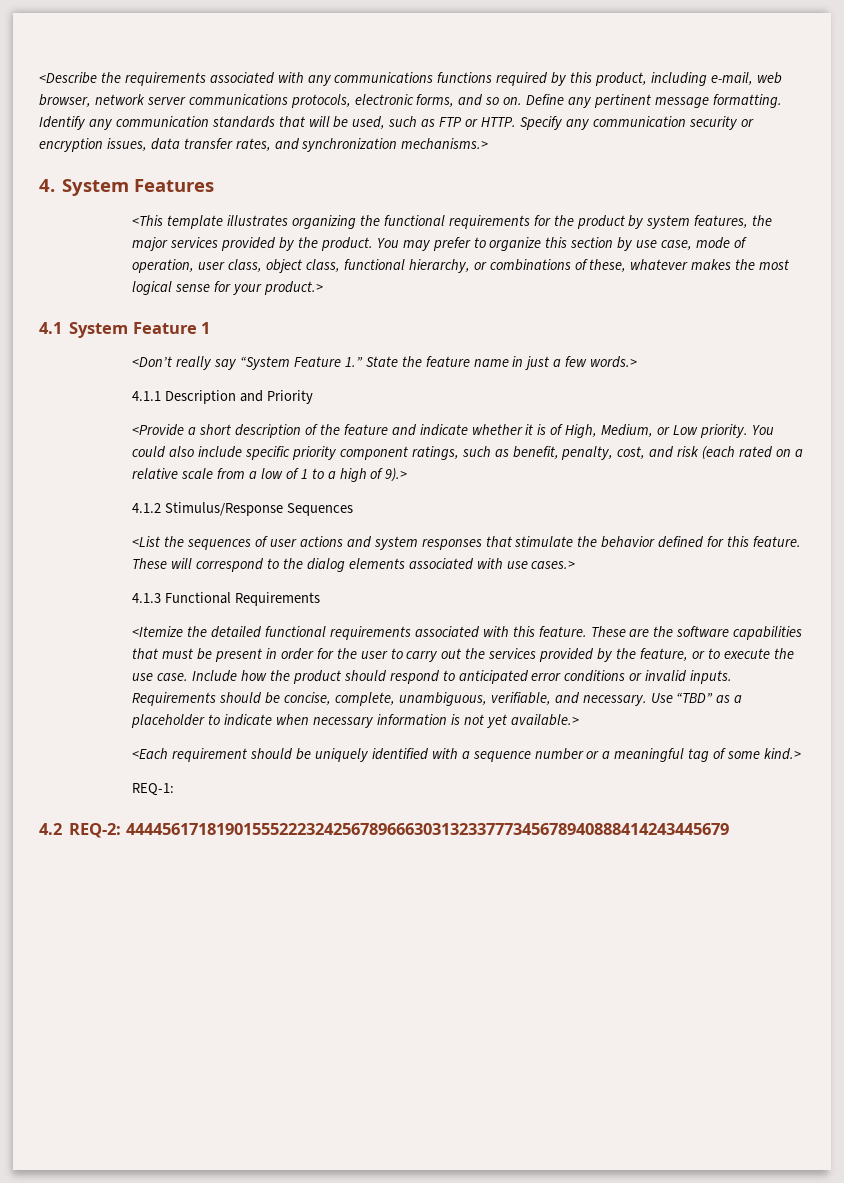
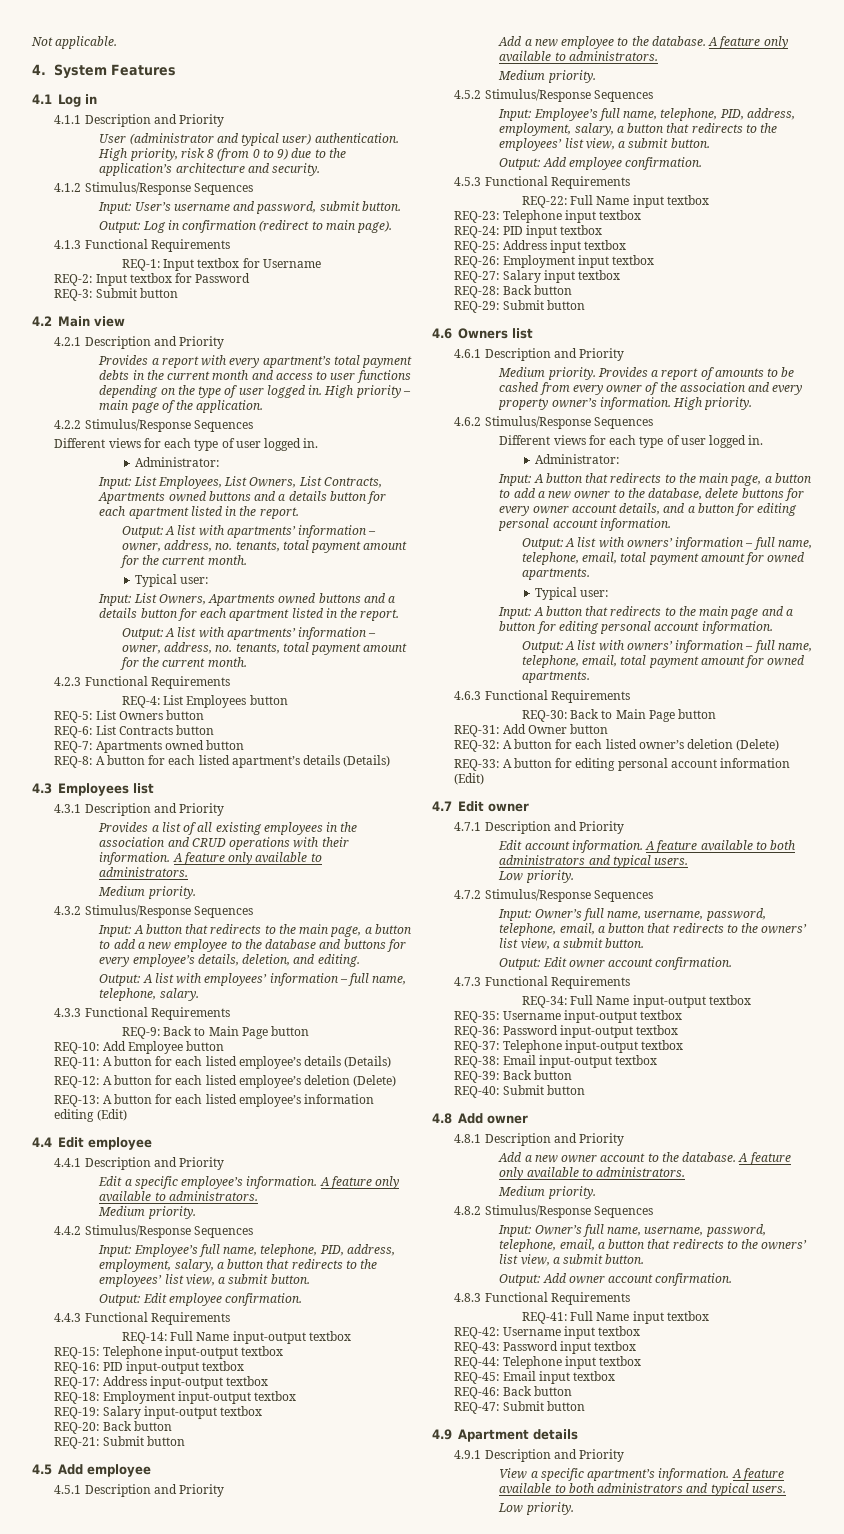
- <Describe the requirements associated with any communications functions required by this product, including e-mail, web browser, network server communications protocols, electronic forms, and so on. Define any pertinent message formatting. Identify any communication standards that will be used, such as FTP or HTTP. Specify any communication security or encryption issues, data transfer rates, and synchronization mechanisms.>
+ Not applicable.
  4. System Features
- <This template illustrates organizing the functional requirements for the product by system features, the major services provided by the product. You may prefer to organize this section by use case, mode of operation, user class, object class, functional hierarchy, or combinations of these, whatever makes the most logical sense for your product.>
- 4.1 System Feature 1
- <Don’t really say “System Feature 1.” State the feature name in just a few words.>
+ 4.1 Log in
  4.1.1 Description and Priority
- <Provide a short description of the feature and indicate whether it is of High, Medium, or Low priority. You could also include specific priority component ratings, such as benefit, penalty, cost, and risk (each rated on a relative scale from a low of 1 to a high of 9).>
+ User (administrator and typical user) authentication. High priority, risk 8 (from 0 to 9) due to the application’s architecture and security.
  4.1.2 Stimulus/Response Sequences
- <List the sequences of user actions and system responses that stimulate the behavior defined for this feature. These will correspond to the dialog elements associated with use cases.>
+ Input: User’s username and password, submit button.
+ Output: Log in confirmation (redirect to main page).
  4.1.3 Functional Requirements
- <Itemize the detailed functional requirements associated with this feature. These are the software capabilities that must be present in order for the user to carry out the services provided by the feature, or to execute the use case. Include how the product should respond to anticipated error conditions or invalid inputs. Requirements should be concise, complete, unambiguous, verifiable, and necessary. Use “TBD” as a placeholder to indicate when necessary information is not yet available.>
- <Each requirement should be uniquely identified with a sequence number or a meaningful tag of some kind.>
- REQ-1:
- 4.2 REQ-2: 4444561718190155522232425678966630313233777345678940888414243445679
+ REQ-1: Input textbox for Username
+ REQ-2: Input textbox for Password
+ REQ-3: Submit button
+ 4.2 Main view
+ 4.2.1 Description and Priority
+ Provides a report with every apartment’s total payment debts in the current month and access to user functions depending on the type of user logged in. High priority – main page of the application.
+ 4.2.2 Stimulus/Response Sequences
+ Different views for each type of user logged in.
+ Administrator:
+ Input: List Employees, List Owners, List Contracts, Apartments owned buttons and a details button for each apartment listed in the report.
+ Output: A list with apartments’ information – owner, address, no. tenants, total payment amount for the current month.
+ Typical user:
+ Input: List Owners, Apartments owned buttons and a details button for each apartment listed in the report.
+ Output: A list with apartments’ information – owner, address, no. tenants, total payment amount for the current month.
+ 4.2.3 Functional Requirements
+ REQ-4: List Employees button
+ REQ-5: List Owners button
+ REQ-6: List Contracts button
+ REQ-7: Apartments owned button
+ REQ-8: A button for each listed apartment’s details (Details)
+ 4.3 Employees list
+ 4.3.1 Description and Priority
+ Provides a list of all existing employees in the association and CRUD operations with their information. A feature only available to administrators.
+ Medium priority.
+ 4.3.2 Stimulus/Response Sequences
+ Input: A button that redirects to the main page, a button to add a new employee to the database and buttons for every employee’s details, deletion, and editing.
+ Output: A list with employees’ information – full name, telephone, salary.
+ 4.3.3 Functional Requirements
+ REQ-9: Back to Main Page button
+ REQ-10: Add Employee button
+ REQ-11: A button for each listed employee’s details (Details)
+ REQ-12: A button for each listed employee’s deletion (Delete)
+ REQ-13: A button for each listed employee’s information editing (Edit)
+ 4.4 Edit employee
+ 4.4.1 Description and Priority
+ Edit a specific employee’s information. A feature only available to administrators.
+ Medium priority.
+ 4.4.2 Stimulus/Response Sequences
+ Input: Employee’s full name, telephone, PID, address, employment, salary, a button that redirects to the employees’ list view, a submit button.
+ Output: Edit employee confirmation.
+ 4.4.3 Functional Requirements
+ REQ-14: Full Name input-output textbox
+ REQ-15: Telephone input-output textbox
+ REQ-16: PID input-output textbox
+ REQ-17: Address input-output textbox
+ REQ-18: Employment input-output textbox
+ REQ-19: Salary input-output textbox
+ REQ-20: Back button
+ REQ-21: Submit button
+ 4.5 Add employee
+ 4.5.1 Description and Priority
+ Add a new employee to the database. A feature only available to administrators.
+ Medium priority.
+ 4.5.2 Stimulus/Response Sequences
+ Input: Employee’s full name, telephone, PID, address, employment, salary, a button that redirects to the employees’ list view, a submit button.
+ Output: Add employee confirmation.
+ 4.5.3 Functional Requirements
+ REQ-22: Full Name input textbox
+ REQ-23: Telephone input textbox
+ REQ-24: PID input textbox
+ REQ-25: Address input textbox
+ REQ-26: Employment input textbox
+ REQ-27: Salary input textbox
+ REQ-28: Back button
+ REQ-29: Submit button
+ 4.6 Owners list
+ 4.6.1 Description and Priority
+ Medium priority. Provides a report of amounts to be cashed from every owner of the association and every property owner’s information. High priority.
+ 4.6.2 Stimulus/Response Sequences
+ Different views for each type of user logged in.
+ Administrator:
+ Input: A button that redirects to the main page, a button to add a new owner to the database, delete buttons for every owner account details, and a button for editing personal account information.
+ Output: A list with owners’ information – full name, telephone, email, total payment amount for owned apartments.
+ Typical user:
+ Input: A button that redirects to the main page and a button for editing personal account information.
+ Output: A list with owners’ information – full name, telephone, email, total payment amount for owned apartments.
+ 4.6.3 Functional Requirements
+ REQ-30: Back to Main Page button
+ REQ-31: Add Owner button
+ REQ-32: A button for each listed owner’s deletion (Delete)
+ REQ-33: A button for editing personal account information (Edit)
+ 4.7 Edit owner
+ 4.7.1 Description and Priority
+ Edit account information. A feature available to both administrators and typical users.
+ Low priority.
+ 4.7.2 Stimulus/Response Sequences
+ Input: Owner’s full name, username, password, telephone, email, a button that redirects to the owners’ list view, a submit button.
+ Output: Edit owner account confirmation.
+ 4.7.3 Functional Requirements
+ REQ-34: Full Name input-output textbox
+ REQ-35: Username input-output textbox
+ REQ-36: Password input-output textbox
+ REQ-37: Telephone input-output textbox
+ REQ-38: Email input-output textbox
+ REQ-39: Back button
+ REQ-40: Submit button
+ 4.8 Add owner
+ 4.8.1 Description and Priority
+ Add a new owner account to the database. A feature only available to administrators.
+ Medium priority.
+ 4.8.2 Stimulus/Response Sequences
+ Input: Owner’s full name, username, password, telephone, email, a button that redirects to the owners’ list view, a submit button.
+ Output: Add owner account confirmation.
+ 4.8.3 Functional Requirements
+ REQ-41: Full Name input textbox
+ REQ-42: Username input textbox
+ REQ-43: Password input textbox
+ REQ-44: Telephone input textbox
+ REQ-45: Email input textbox
+ REQ-46: Back button
+ REQ-47: Submit button
+ 4.9 Apartment details
+ 4.9.1 Description and Priority
+ View a specific apartment’s information. A feature available to both administrators and typical users.
+ Low priority.

